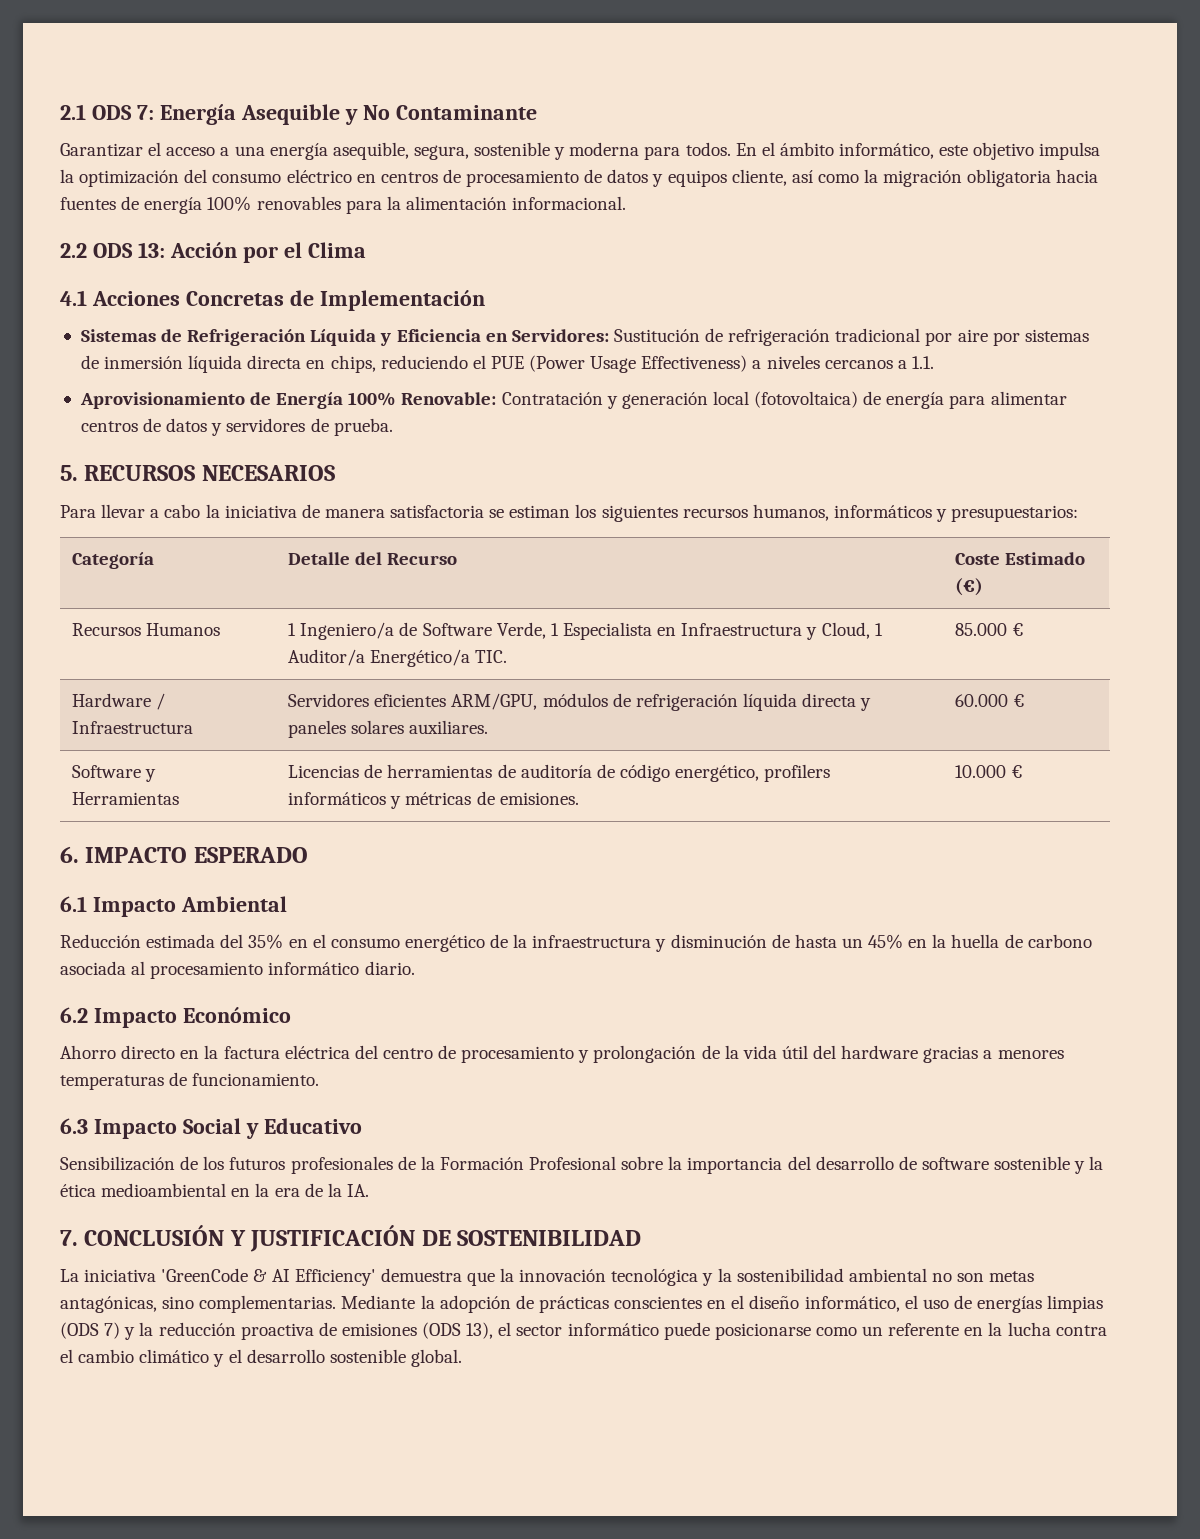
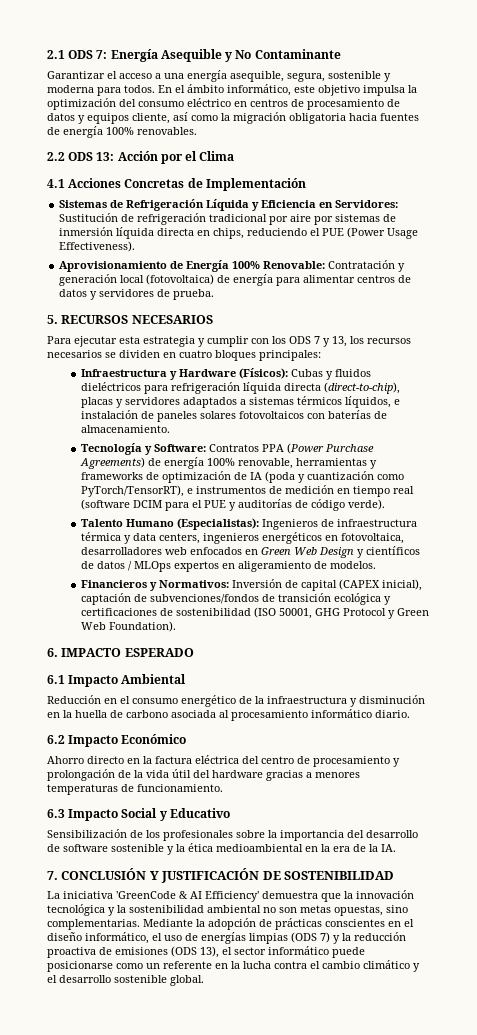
- En el ámbito informático, este objetivo impulsa la optimización del consumo eléctrico en centros de procesamiento de datos y equipos cliente, así como la migración obligatoria hacia fuentes de energía 100% renovables para la alimentación informacional.
+ En el ámbito informático, este objetivo impulsa la optimización del consumo eléctrico en centros de procesamiento de datos y equipos cliente, así como la migración obligatoria hacia fuentes de energía 100% renovables.
- Sistemas de Refrigeración Líquida y Eficiencia en Servidores: Sustitución de refrigeración tradicional por aire por sistemas de inmersión líquida directa en chips, reduciendo el PUE (Power Usage Effectiveness) a niveles cercanos a 1.1.
+ Sistemas de Refrigeración Líquida y Eficiencia en Servidores: Sustitución de refrigeración tradicional por aire por sistemas de inmersión líquida directa en chips, reduciendo el PUE (Power Usage Effectiveness).
- Para llevar a cabo la iniciativa de manera satisfactoria se estiman los siguientes recursos humanos, informáticos y presupuestarios:
- Categoría | Detalle del Recurso | Coste Estimado (€)
- Recursos Humanos | 1 Ingeniero/a de Software Verde, 1 Especialista en Infraestructura y Cloud, 1 Auditor/a Energético/a TIC. | 85.000 €
- Hardware / Infraestructura | Servidores eficientes ARM/GPU, módulos de refrigeración líquida directa y paneles solares auxiliares. | 60.000 €
- Software y Herramientas | Licencias de herramientas de auditoría de código energético, profilers informáticos y métricas de emisiones. | 10.000 €
+ Para ejecutar esta estrategia y cumplir con los ODS 7 y 13, los recursos necesarios se dividen en cuatro bloques principales:
+ Infraestructura y Hardware (Físicos): Cubas y fluidos dieléctricos para refrigeración líquida directa (direct-to-chip), placas y servidores adaptados a sistemas térmicos líquidos, e instalación de paneles solares fotovoltaicos con baterías de almacenamiento.
+ Tecnología y Software: Contratos PPA (Power Purchase Agreements) de energía 100% renovable, herramientas y frameworks de optimización de IA (poda y cuantización como PyTorch/TensorRT), e instrumentos de medición en tiempo real (software DCIM para el PUE y auditorías de código verde).
+ Talento Humano (Especialistas): Ingenieros de infraestructura térmica y data centers, ingenieros energéticos en fotovoltaica, desarrolladores web enfocados en Green Web Design y científicos de datos / MLOps expertos en aligeramiento de modelos.
+ Financieros y Normativos: Inversión de capital (CAPEX inicial), captación de subvenciones/fondos de transición ecológica y certificaciones de sostenibilidad (ISO 50001, GHG Protocol y Green Web Foundation).
- Reducción estimada del 35% en el consumo energético de la infraestructura y disminución de hasta un 45% en la huella de carbono asociada al procesamiento informático diario.
+ Reducción en el consumo energético de la infraestructura y disminución en la huella de carbono asociada al procesamiento informático diario.
- Sensibilización de los futuros profesionales de la Formación Profesional sobre la importancia del desarrollo de software sostenible y la ética medioambiental en la era de la IA.
+ Sensibilización de los profesionales sobre la importancia del desarrollo de software sostenible y la ética medioambiental en la era de la IA.
- La iniciativa 'GreenCode & AI Efficiency' demuestra que la innovación tecnológica y la sostenibilidad ambiental no son metas antagónicas, sino complementarias.
+ La iniciativa 'GreenCode & AI Efficiency' demuestra que la innovación tecnológica y la sostenibilidad ambiental no son metas opuestas, sino complementarias.

